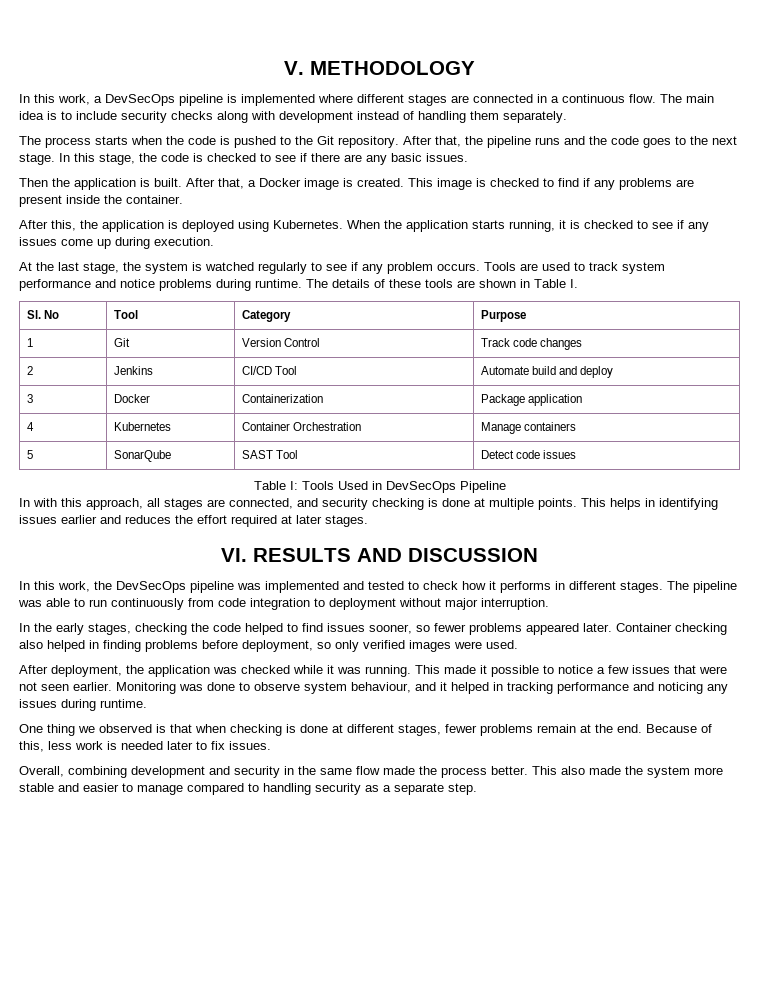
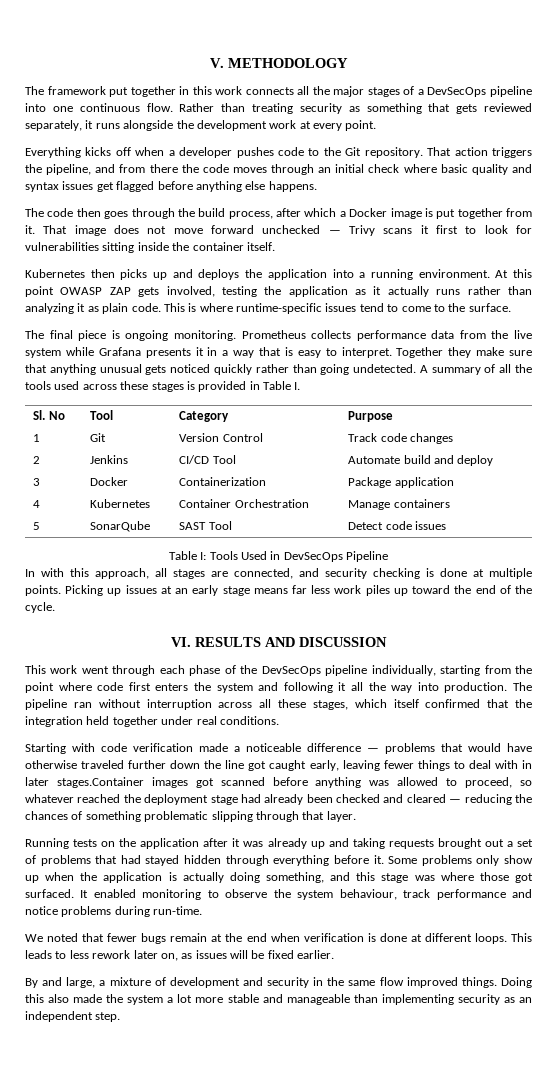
- In this work, a DevSecOps pipeline is implemented where different stages are connected in a continuous flow. The main idea is to include security checks along with development instead of handling them separately.
- The process starts when the code is pushed to the Git repository. After that, the pipeline runs and the code goes to the next stage. In this stage, the code is checked to see if there are any basic issues.
- Then the application is built. After that, a Docker image is created. This image is checked to find if any problems are present inside the container.
- After this, the application is deployed using Kubernetes. When the application starts running, it is checked to see if any issues come up during execution.
- At the last stage, the system is watched regularly to see if any problem occurs. Tools are used to track system performance and notice problems during runtime. The details of these tools are shown in Table I.
+ The framework put together in this work connects all the major stages of a DevSecOps pipeline into one continuous flow. Rather than treating security as something that gets reviewed separately, it runs alongside the development work at every point.
+ Everything kicks off when a developer pushes code to the Git repository. That action triggers the pipeline, and from there the code moves through an initial check where basic quality and syntax issues get flagged before anything else happens.
+ The code then goes through the build process, after which a Docker image is put together from it. That image does not move forward unchecked — Trivy scans it first to look for vulnerabilities sitting inside the container itself.
+ Kubernetes then picks up and deploys the application into a running environment. At this point OWASP ZAP gets involved, testing the application as it actually runs rather than analyzing it as plain code. This is where runtime-specific issues tend to come to the surface.
+ The final piece is ongoing monitoring. Prometheus collects performance data from the live system while Grafana presents it in a way that is easy to interpret. Together they make sure that anything unusual gets noticed quickly rather than going undetected. A summary of all the tools used across these stages is provided in Table I.
- This helps in identifying issues earlier and reduces the effort required at later stages.
+ Picking up issues at an early stage means far less work piles up toward the end of the cycle.
  VI. RESULTS AND DISCUSSION
- In this work, the DevSecOps pipeline was implemented and tested to check how it performs in different stages. The pipeline was able to run continuously from code integration to deployment without major interruption.
- In the early stages, checking the code helped to find issues sooner, so fewer problems appeared later. Container checking also helped in finding problems before deployment, so only verified images were used.
- After deployment, the application was checked while it was running. This made it possible to notice a few issues that were not seen earlier. Monitoring was done to observe system behaviour, and it helped in tracking performance and noticing any issues during runtime.
- One thing we observed is that when checking is done at different stages, fewer problems remain at the end. Because of this, less work is needed later to fix issues.
- Overall, combining development and security in the same flow made the process better. This also made the system more stable and easier to manage compared to handling security as a separate step.
+ This work went through each phase of the DevSecOps pipeline individually, starting from the point where code first enters the system and following it all the way into production. The pipeline ran without interruption across all these stages, which itself confirmed that the integration held together under real conditions.
+ Starting with code verification made a noticeable difference — problems that would have otherwise traveled further down the line got caught early, leaving fewer things to deal with in later stages.Container images got scanned before anything was allowed to proceed, so whatever reached the deployment stage had already been checked and cleared — reducing the chances of something problematic slipping through that layer.
+ Running tests on the application after it was already up and taking requests brought out a set of problems that had stayed hidden through everything before it. Some problems only show up when the application is actually doing something, and this stage was where those got surfaced. It enabled monitoring to observe the system behaviour, track performance and notice problems during run-time.
+ We noted that fewer bugs remain at the end when verification is done at different loops. This leads to less rework later on, as issues will be fixed earlier.
+ By and large, a mixture of development and security in the same flow improved things. Doing this also made the system a lot more stable and manageable than implementing security as an independent step.

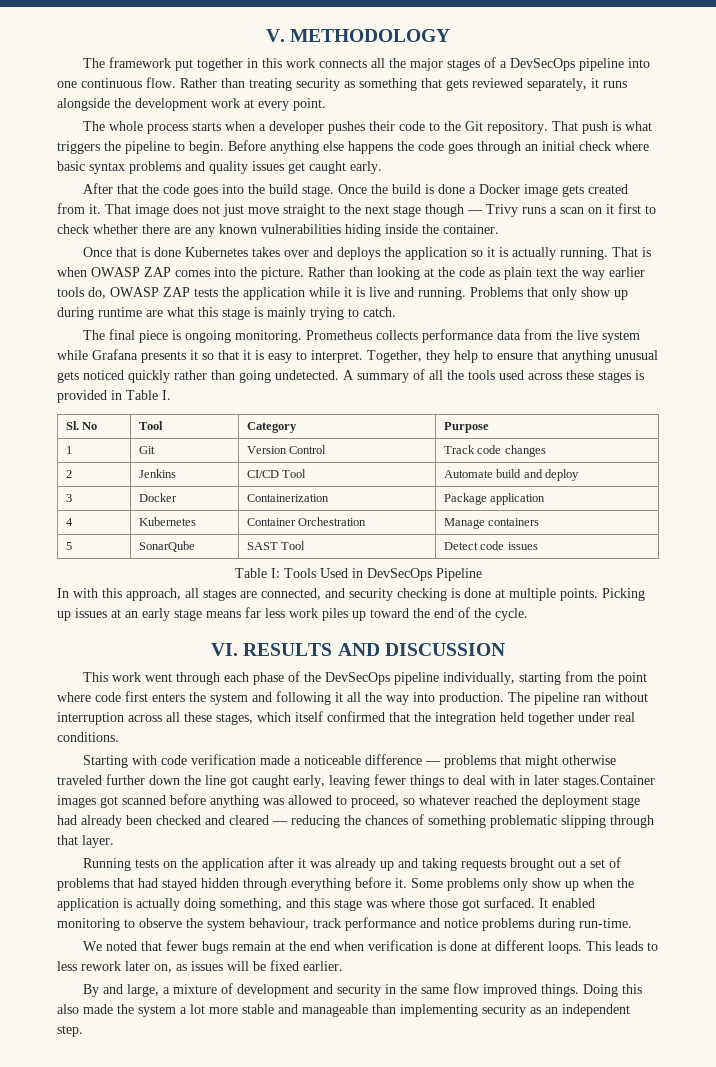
- Everything kicks off when a developer pushes code to the Git repository.
+ The whole process starts when a developer pushes their code to the Git repository.
- That action triggers the pipeline, and from there the code moves through an initial check where basic quality and syntax issues get flagged before anything else happens.
- The code then goes through the build process, after which a Docker image is put together from it.
+ That push is what triggers the pipeline to begin. Before anything else happens the code goes through an initial check where basic syntax problems and quality issues get caught early.
+ After that the code goes into the build stage. Once the build is done a Docker image gets created from it.
- That image does not move forward unchecked — Trivy scans it first to look for vulnerabilities sitting inside the container itself.
- Kubernetes then picks up and deploys the application into a running environment. At this point OWASP ZAP gets involved, testing the application as it actually runs rather than analyzing it as plain code. This is where runtime-specific issues tend to come to the surface.
+ That image does not just move straight to the next stage though — Trivy runs a scan on it first to check whether there are any known vulnerabilities hiding inside the container.
+ Once that is done Kubernetes takes over and deploys the application so it is actually running. That is when OWASP ZAP comes into the picture. Rather than looking at the code as plain text the way earlier tools do, OWASP ZAP tests the application while it is live and running. Problems that only show up during runtime are what this stage is mainly trying to catch.
- Prometheus collects performance data from the live system while Grafana presents it in a way that is easy to interpret. Together they make sure that anything unusual gets noticed quickly rather than going undetected.
+ Prometheus collects performance data from the live system while Grafana presents it so that it is easy to interpret. Together, they help to ensure that anything unusual gets noticed quickly rather than going undetected.
- Starting with code verification made a noticeable difference — problems that would have otherwise traveled further down the line got caught early, leaving fewer things to deal with in later stages.Container images got scanned before anything was allowed to proceed, so whatever reached the deployment stage had already been checked and cleared — reducing the chances of something problematic slipping through that layer.
+ Starting with code verification made a noticeable difference — problems that might otherwise traveled further down the line got caught early, leaving fewer things to deal with in later stages.Container images got scanned before anything was allowed to proceed, so whatever reached the deployment stage had already been checked and cleared — reducing the chances of something problematic slipping through that layer.

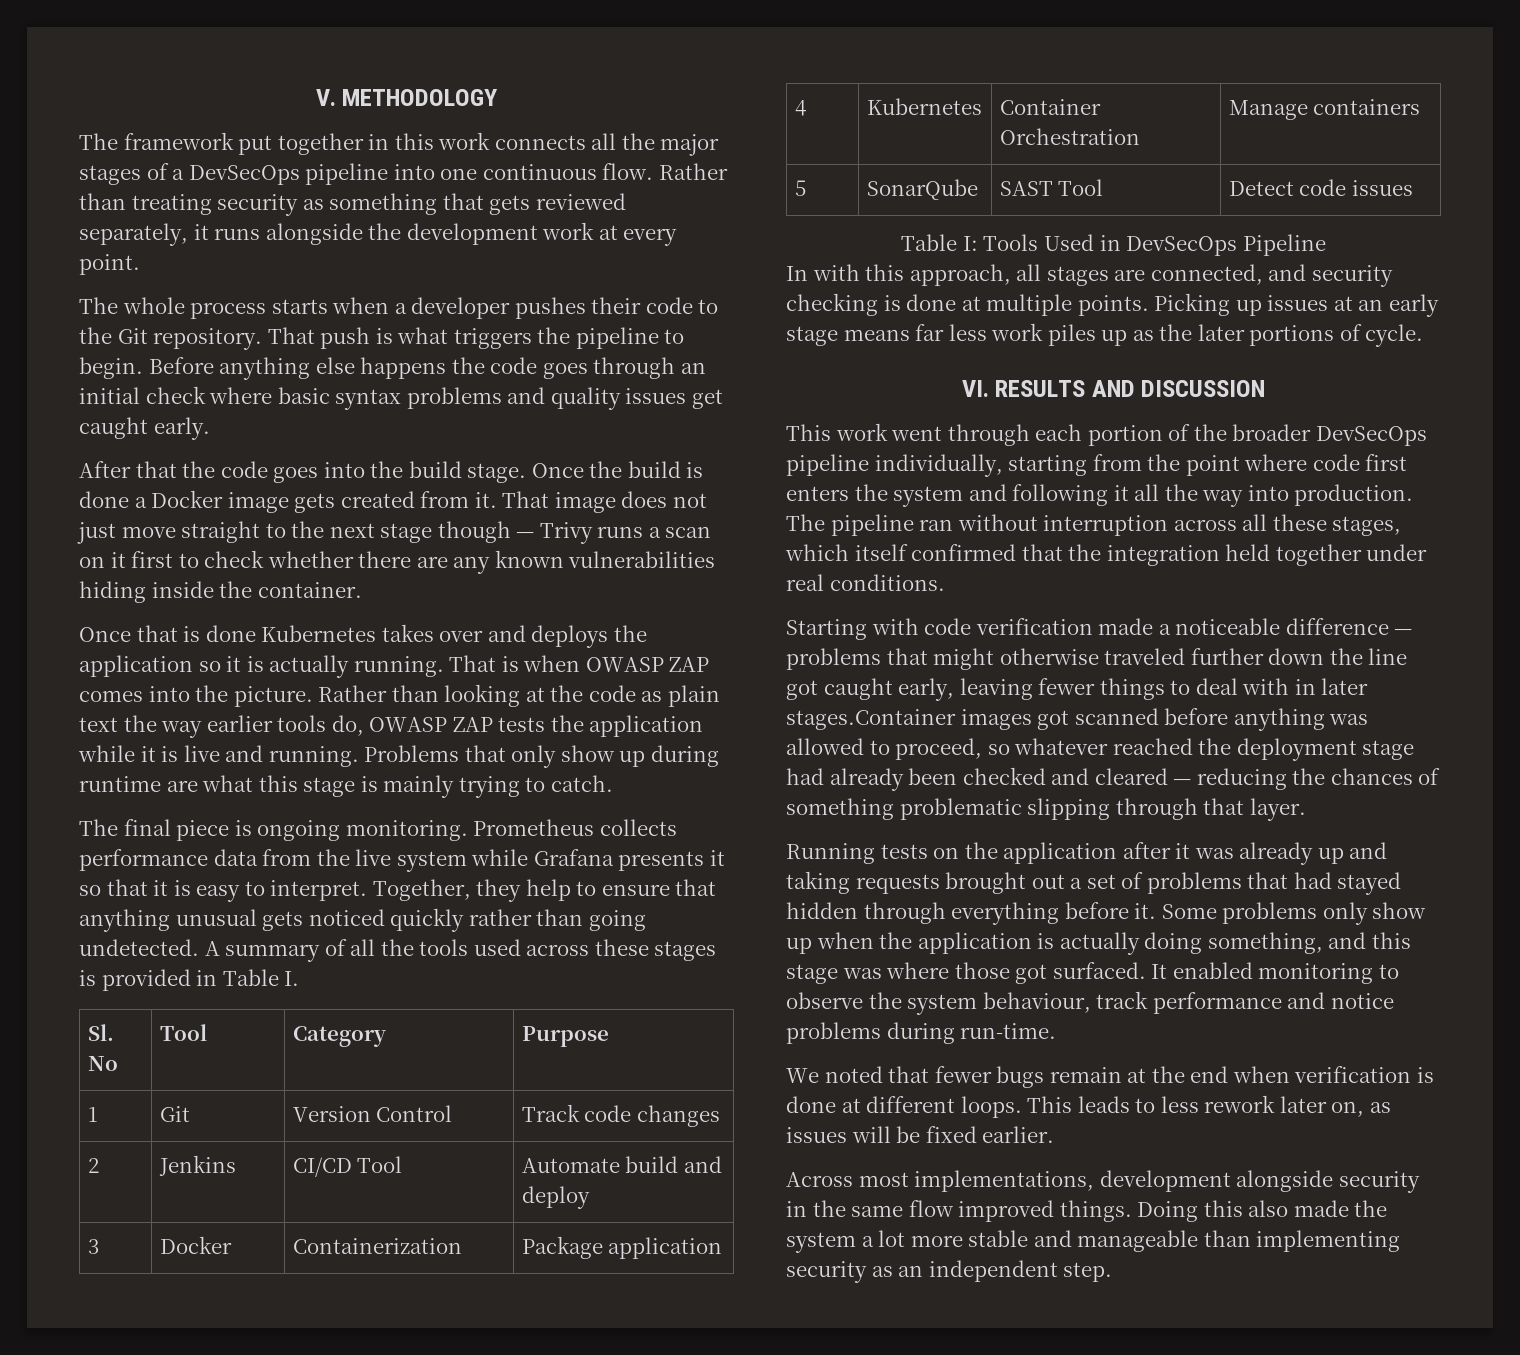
- Picking up issues at an early stage means far less work piles up toward the end of the cycle.
+ Picking up issues at an early stage means far less work piles up as the later portions of cycle.
- This work went through each phase of the DevSecOps pipeline individually, starting from the point where code first enters the system and following it all the way into production.
+ This work went through each portion of the broader DevSecOps pipeline individually, starting from the point where code first enters the system and following it all the way into production.
- By and large, a mixture of development and security in the same flow improved things.
+ Across most implementations, development alongside security in the same flow improved things.

